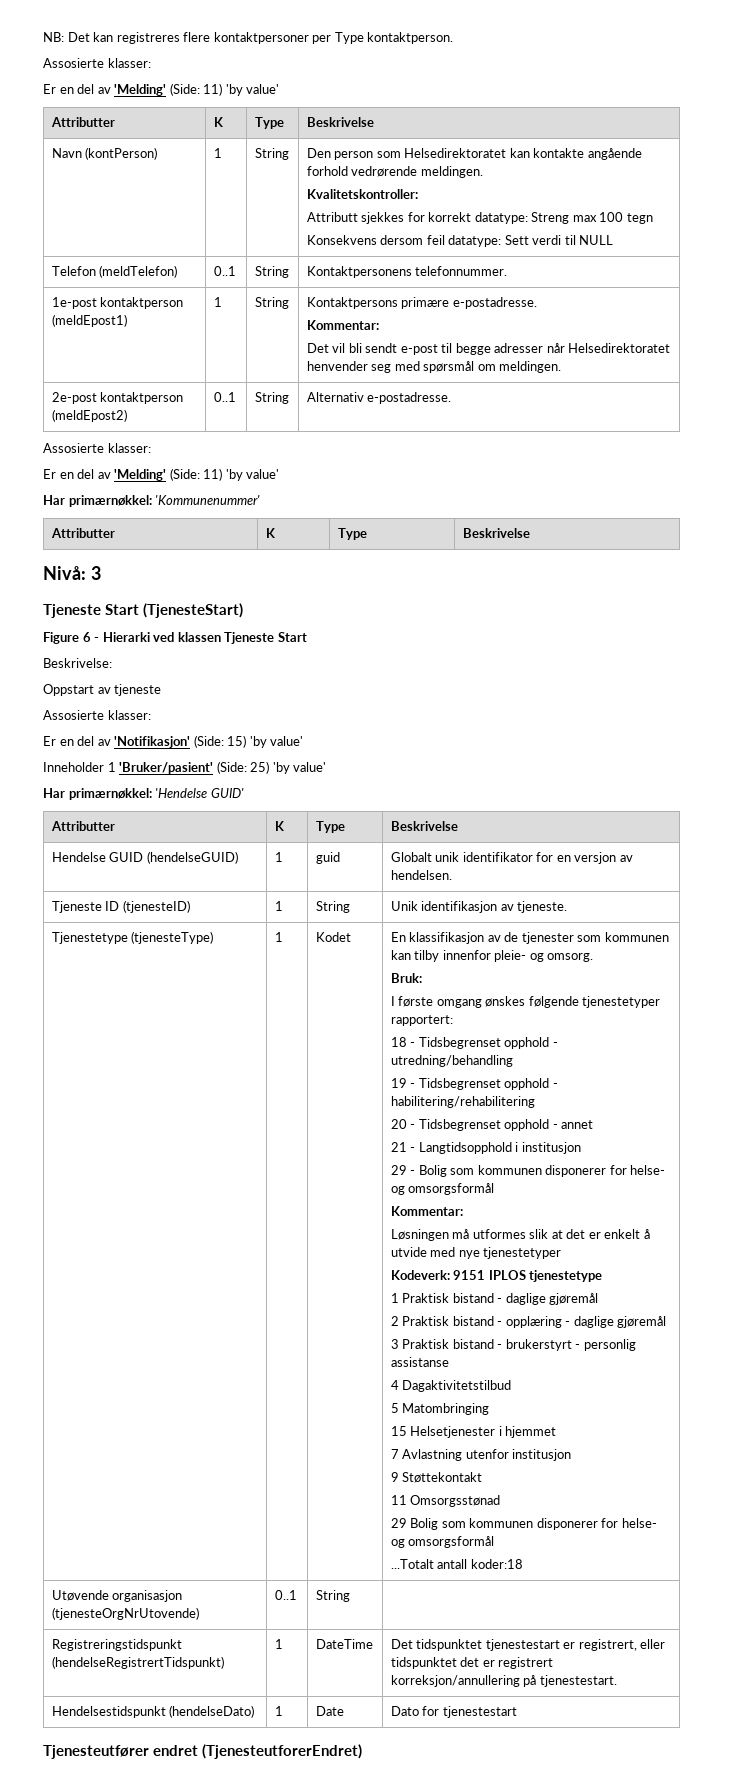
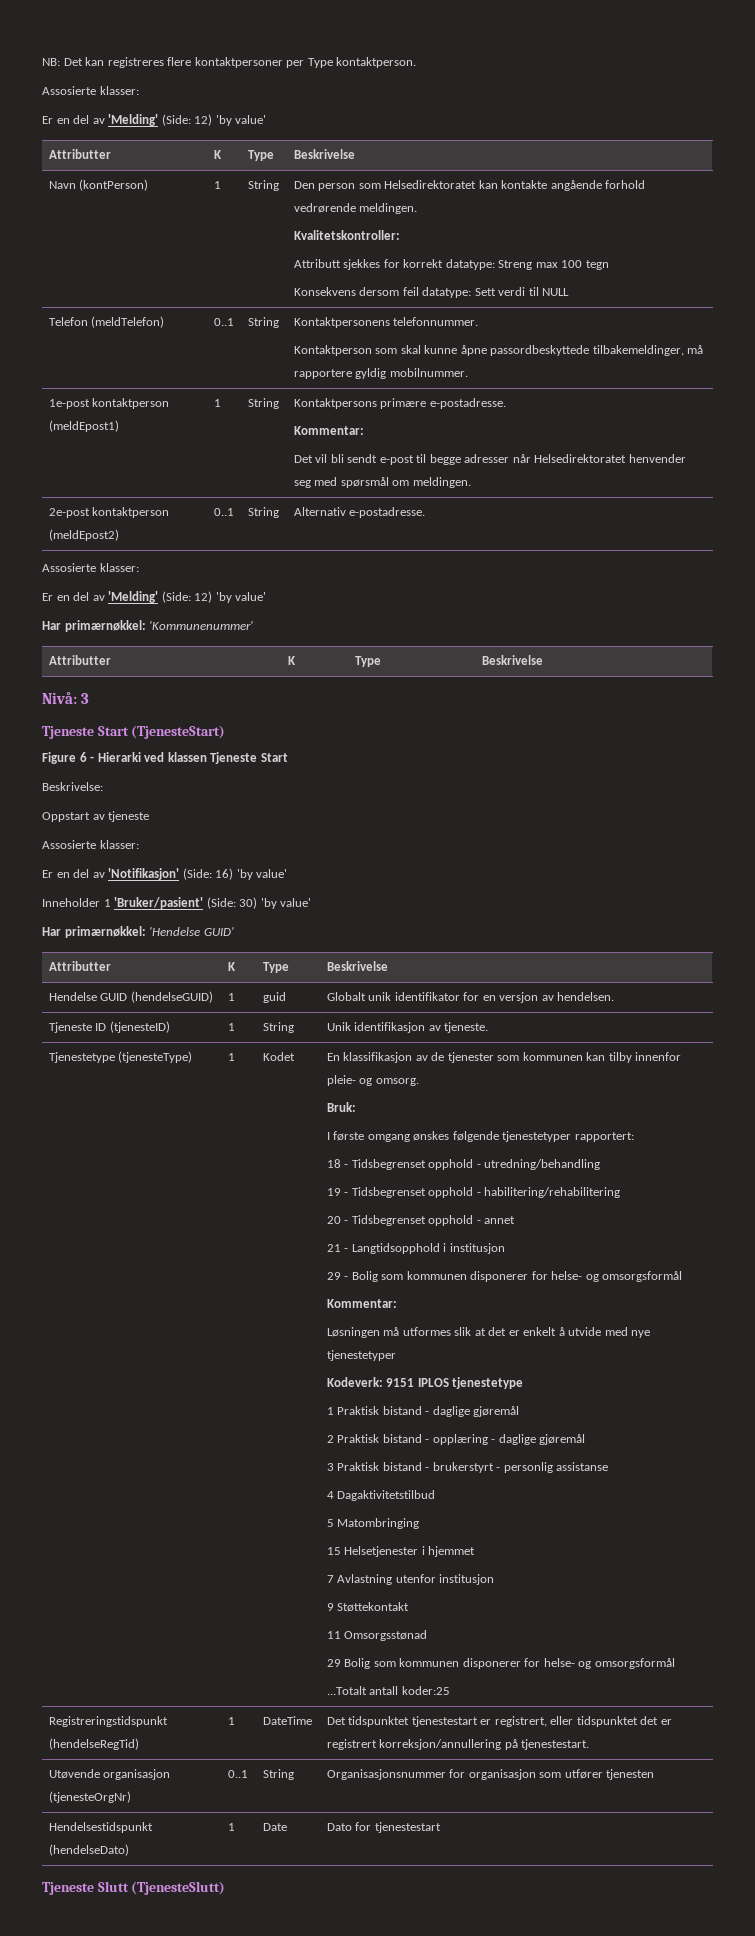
  NB: Det kan registreres flere kontaktpersoner per Type kontaktperson.
  Assosierte klasser:
- Er en del av 'Melding' (Side: 11) 'by value'
+ Er en del av 'Melding' (Side: 12) 'by value'
  Telefon (meldTelefon) | 0..1 | String | Kontaktpersonens telefonnummer.
+ Kontaktperson som skal kunne åpne passordbeskyttede tilbakemeldinger, må rapportere gyldig mobilnummer.
  2e-post kontaktperson (meldEpost2) | 0..1 | String | Alternativ e-postadresse.
  Assosierte klasser:
- Er en del av 'Melding' (Side: 11) 'by value'
+ Er en del av 'Melding' (Side: 12) 'by value'
- Er en del av 'Notifikasjon' (Side: 15) 'by value'
+ Er en del av 'Notifikasjon' (Side: 16) 'by value'
- Inneholder 1 'Bruker/pasient' (Side: 25) 'by value'
+ Inneholder 1 'Bruker/pasient' (Side: 30) 'by value'
- ...Totalt antall koder:18
- Utøvende organisasjon (tjenesteOrgNrUtovende) | 0..1 | String |
+ ...Totalt antall koder:25
- Registreringstidspunkt (hendelseRegistrertTidspunkt) | 1 | DateTime | Det tidspunktet tjenestestart er registrert, eller tidspunktet det er registrert korreksjon/annullering på tjenestestart.
+ Registreringstidspunkt (hendelseRegTid) | 1 | DateTime | Det tidspunktet tjenestestart er registrert, eller tidspunktet det er registrert korreksjon/annullering på tjenestestart.
+ Utøvende organisasjon (tjenesteOrgNr) | 0..1 | String | Organisasjonsnummer for organisasjon som utfører tjenesten
- Tjenesteutfører endret (TjenesteutforerEndret)
+ Tjeneste Slutt (TjenesteSlutt)

